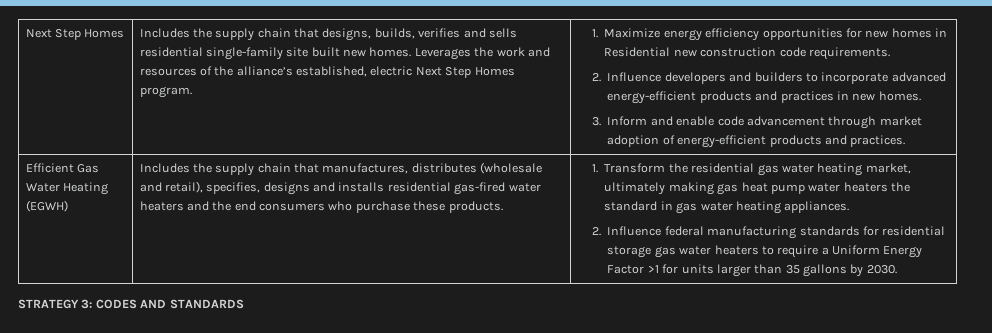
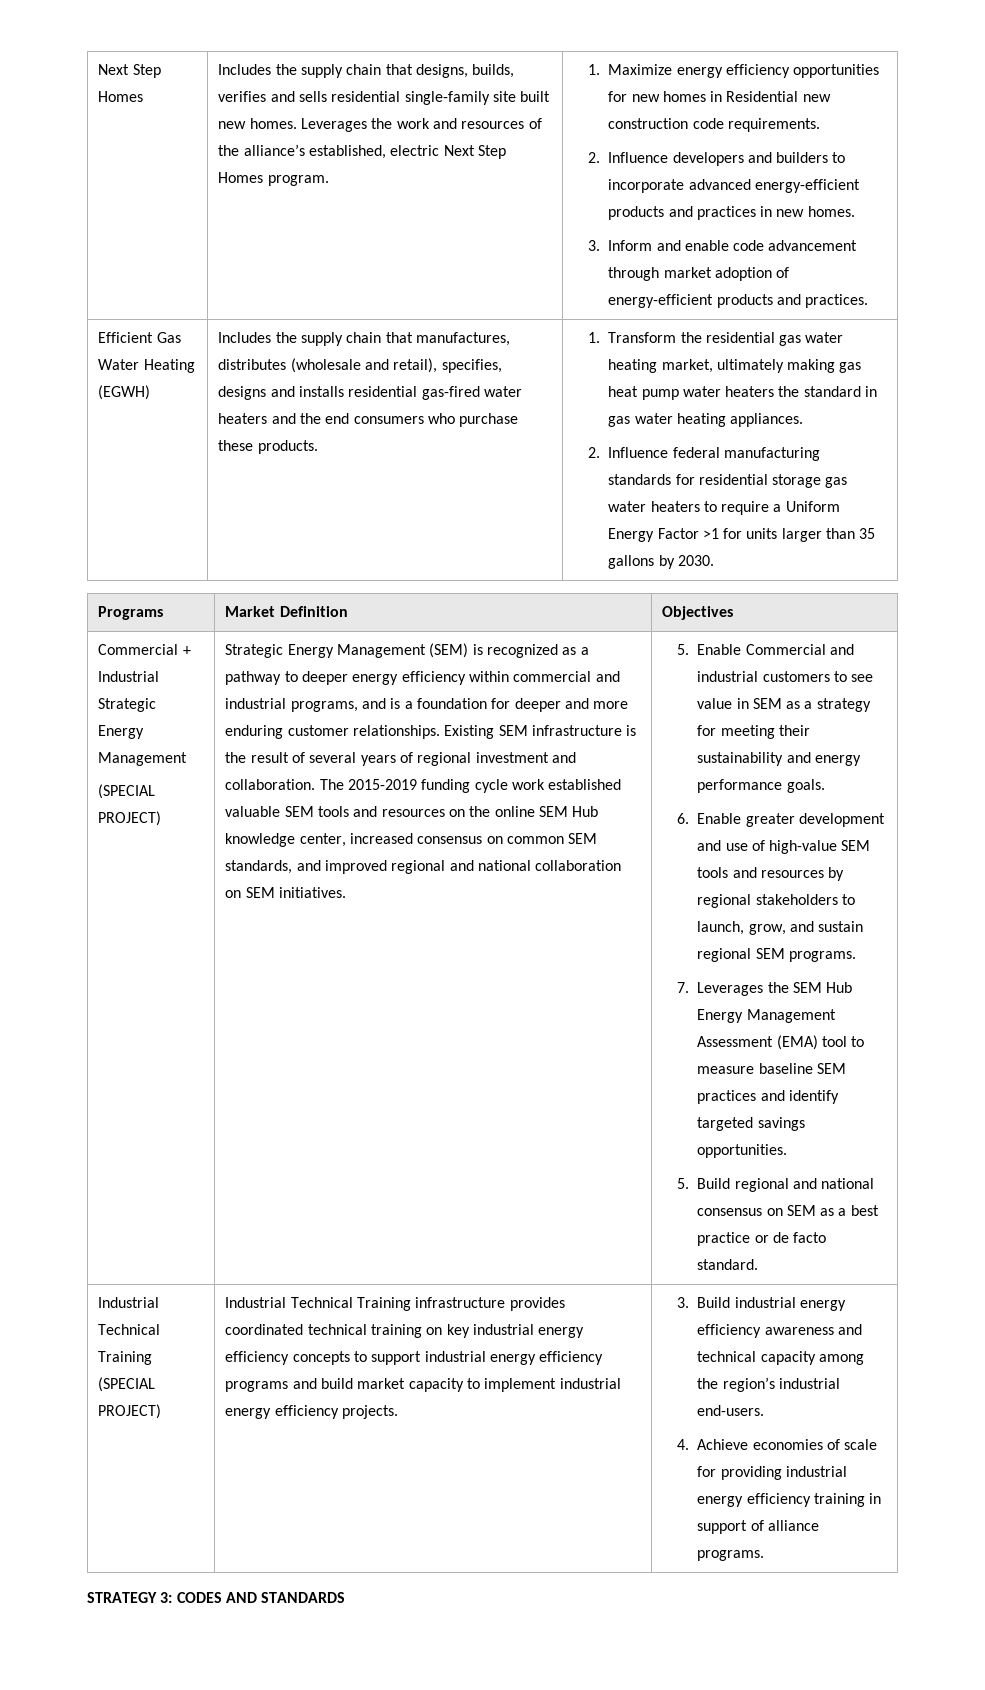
+ Programs | Market Definition | Objectives
+ Commercial + Industrial Strategic Energy Management
+ (SPECIAL PROJECT) | Strategic Energy Management (SEM) is recognized as a pathway to deeper energy efficiency within commercial and industrial programs, and is a foundation for deeper and more enduring customer relationships. Existing SEM infrastructure is the result of several years of regional investment and collaboration. The 2015-2019 funding cycle work established valuable SEM tools and resources on the online SEM Hub knowledge center, increased consensus on common SEM standards, and improved regional and national collaboration on SEM initiatives. | 5. Enable Commercial and industrial customers to see value in SEM as a strategy for meeting their sustainability and energy performance goals.
+ 6. Enable greater development and use of high-value SEM tools and resources by regional stakeholders to launch, grow, and sustain regional SEM programs.
+ 7. Leverages the SEM Hub Energy Management Assessment (EMA) tool to measure baseline SEM practices and identify targeted savings opportunities.
+ 5. Build regional and national consensus on SEM as a best practice or de facto standard.
+ Industrial Technical Training (SPECIAL PROJECT) | Industrial Technical Training infrastructure provides coordinated technical training on key industrial energy efficiency concepts to support industrial energy efficiency programs and build market capacity to implement industrial energy efficiency projects. | 3. Build industrial energy efficiency awareness and technical capacity among the region’s industrial end-users.
+ 4. Achieve economies of scale for providing industrial energy efficiency training in support of alliance programs.

